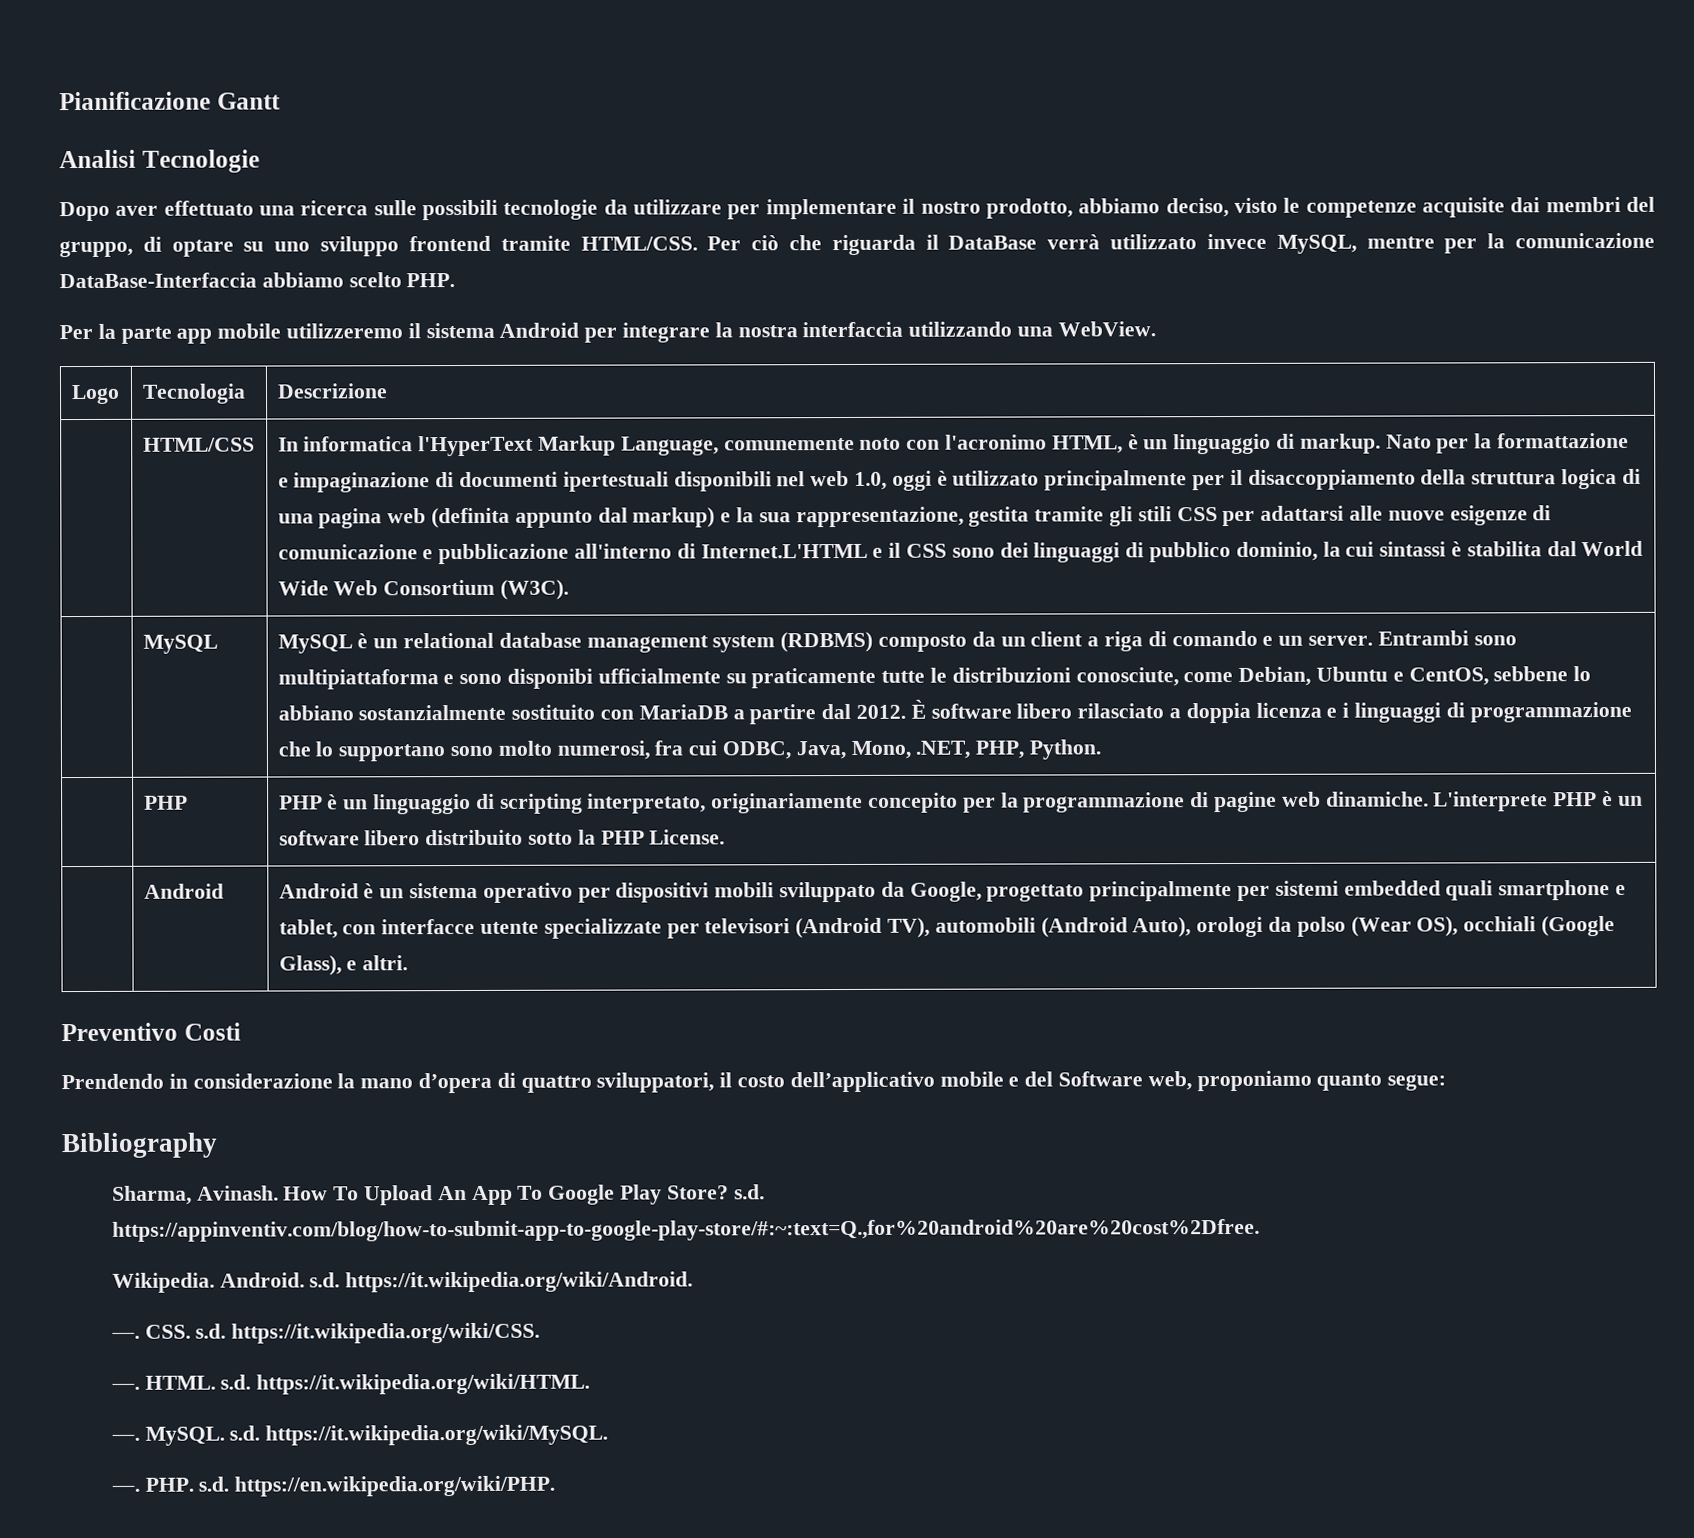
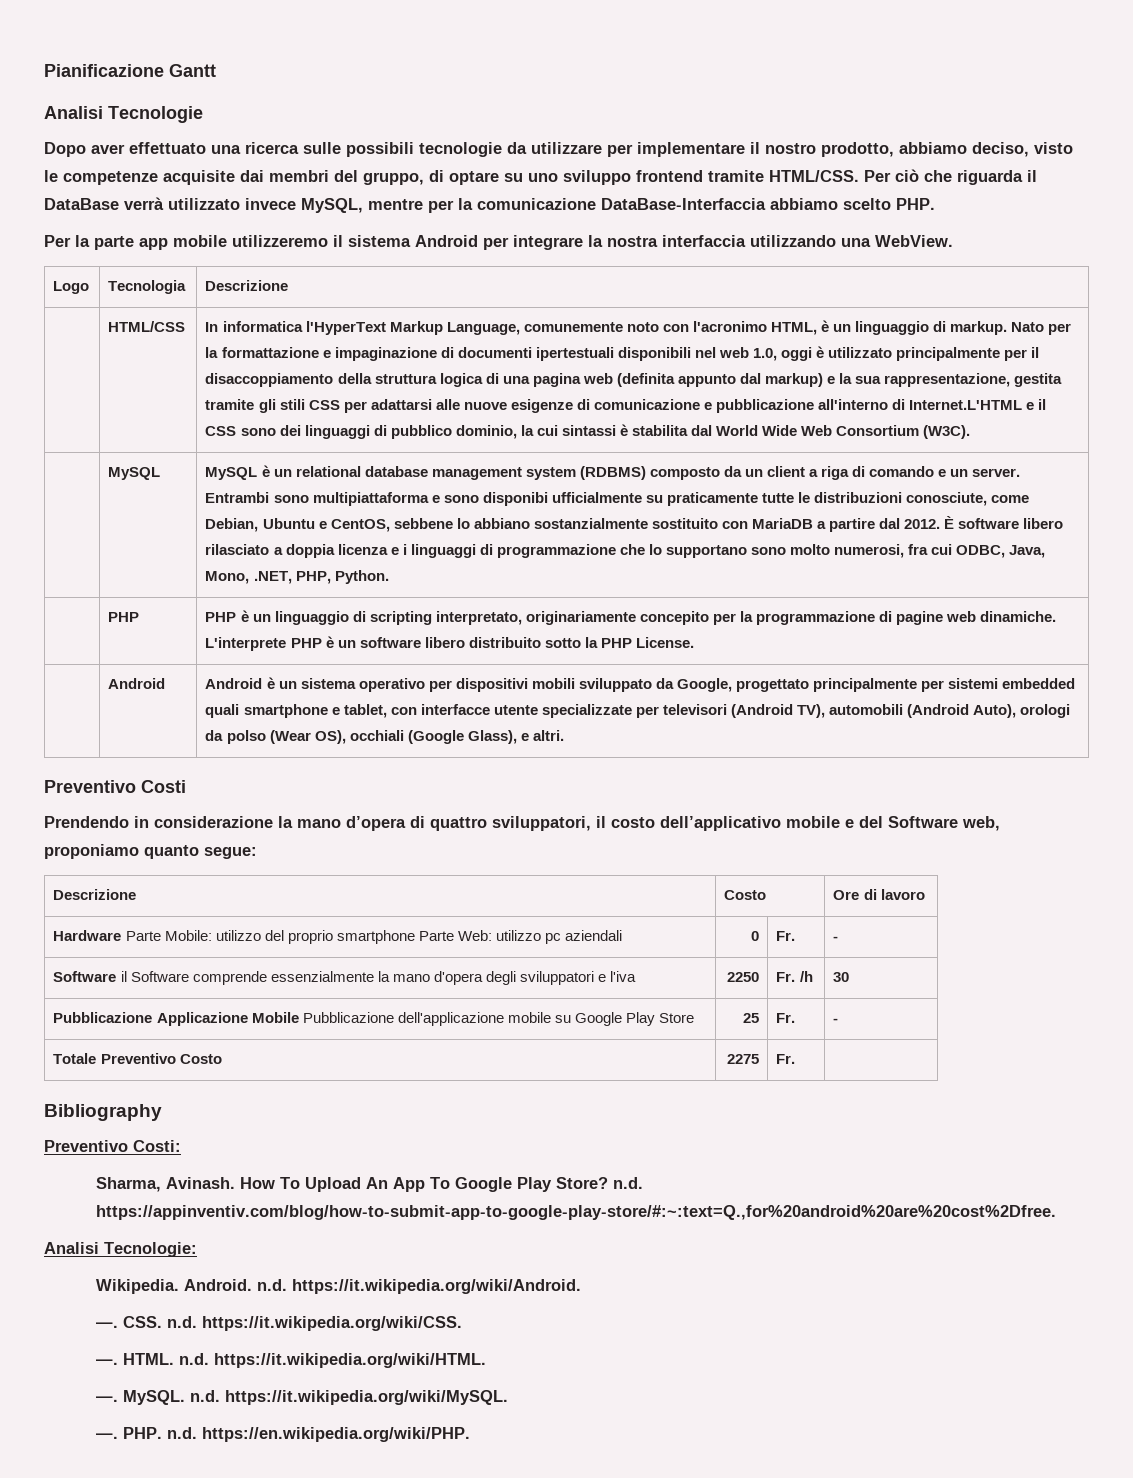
+ Descrizione | Costo | Ore di lavoro
+ Hardware Parte Mobile: utilizzo del proprio smartphone Parte Web: utilizzo pc aziendali | 0 | Fr. | -
+ Software il Software comprende essenzialmente la mano d'opera degli sviluppatori e l'iva | 2250 | Fr. /h | 30
+ Pubblicazione Applicazione Mobile Pubblicazione dell'applicazione mobile su Google Play Store | 25 | Fr. | -
+ Totale Preventivo Costo | 2275 | Fr. |
+ Preventivo Costi:
- How To Upload An App To Google Play Store? s.d. https://appinventiv.com/blog/how-to-submit-app-to-google-play-store/#:~:text=Q.,for%20android%20are%20cost%2Dfree.
+ How To Upload An App To Google Play Store? n.d. https://appinventiv.com/blog/how-to-submit-app-to-google-play-store/#:~:text=Q.,for%20android%20are%20cost%2Dfree.
+ Analisi Tecnologie:
- Android. s.d. https://it.wikipedia.org/wiki/Android.
+ Android. n.d. https://it.wikipedia.org/wiki/Android.
- CSS. s.d. https://it.wikipedia.org/wiki/CSS.
+ CSS. n.d. https://it.wikipedia.org/wiki/CSS.
- HTML. s.d. https://it.wikipedia.org/wiki/HTML.
+ HTML. n.d. https://it.wikipedia.org/wiki/HTML.
- MySQL. s.d. https://it.wikipedia.org/wiki/MySQL.
+ MySQL. n.d. https://it.wikipedia.org/wiki/MySQL.
- PHP. s.d. https://en.wikipedia.org/wiki/PHP.
+ PHP. n.d. https://en.wikipedia.org/wiki/PHP.

